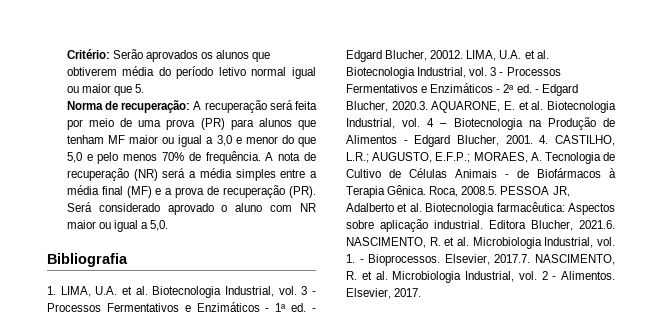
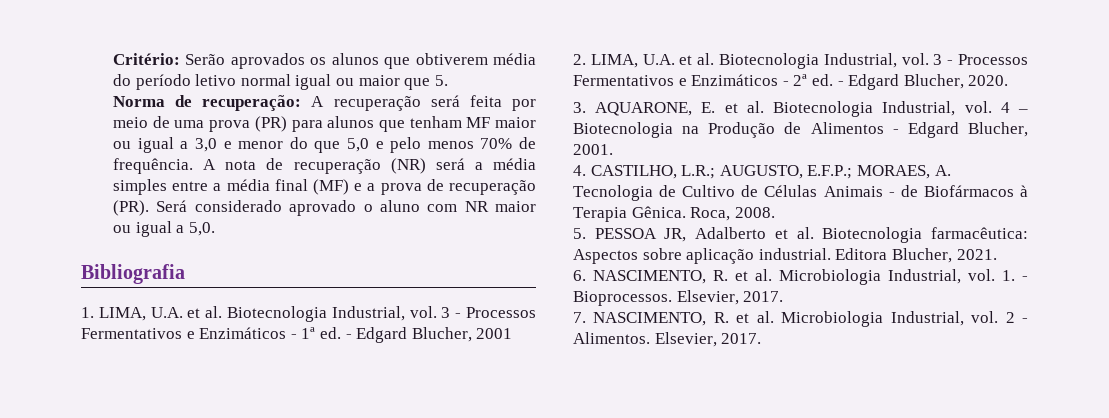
- 1. LIMA, U.A. et al. Biotecnologia Industrial, vol. 3 - Processos Fermentativos e Enzimáticos - 1ª ed. - Edgard Blucher, 20012. LIMA, U.A. et al. Biotecnologia Industrial, vol. 3 - Processos Fermentativos e Enzimáticos - 2ª ed. - Edgard Blucher, 2020.3. AQUARONE, E. et al. Biotecnologia Industrial, vol. 4 – Biotecnologia na Produção de Alimentos - Edgard Blucher, 2001. 4. CASTILHO, L.R.;
+ 1. LIMA, U.A. et al. Biotecnologia Industrial, vol. 3 - Processos Fermentativos e Enzimáticos - 1ª ed. - Edgard Blucher, 2001
+ 2. LIMA, U.A. et al. Biotecnologia Industrial, vol. 3 - Processos Fermentativos e Enzimáticos - 2ª ed. - Edgard Blucher, 2020.
+ 3. AQUARONE, E. et al. Biotecnologia Industrial, vol. 4 – Biotecnologia na Produção de Alimentos - Edgard Blucher, 2001.
+ 4. CASTILHO, L.R.;
- Roca, 2008.5. PESSOA JR, Adalberto et al. Biotecnologia farmacêutica: Aspectos sobre aplicação industrial.
+ Roca, 2008.
+ 5. PESSOA JR, Adalberto et al. Biotecnologia farmacêutica: Aspectos sobre aplicação industrial.
- Editora Blucher, 2021.6. NASCIMENTO, R. et al. Microbiologia Industrial, vol. 1. - Bioprocessos. Elsevier, 2017.7. NASCIMENTO, R. et al. Microbiologia Industrial, vol. 2 - Alimentos.
+ Editora Blucher, 2021.
+ 6. NASCIMENTO, R. et al. Microbiologia Industrial, vol. 1. - Bioprocessos. Elsevier, 2017.
+ 7. NASCIMENTO, R. et al. Microbiologia Industrial, vol. 2 - Alimentos.

